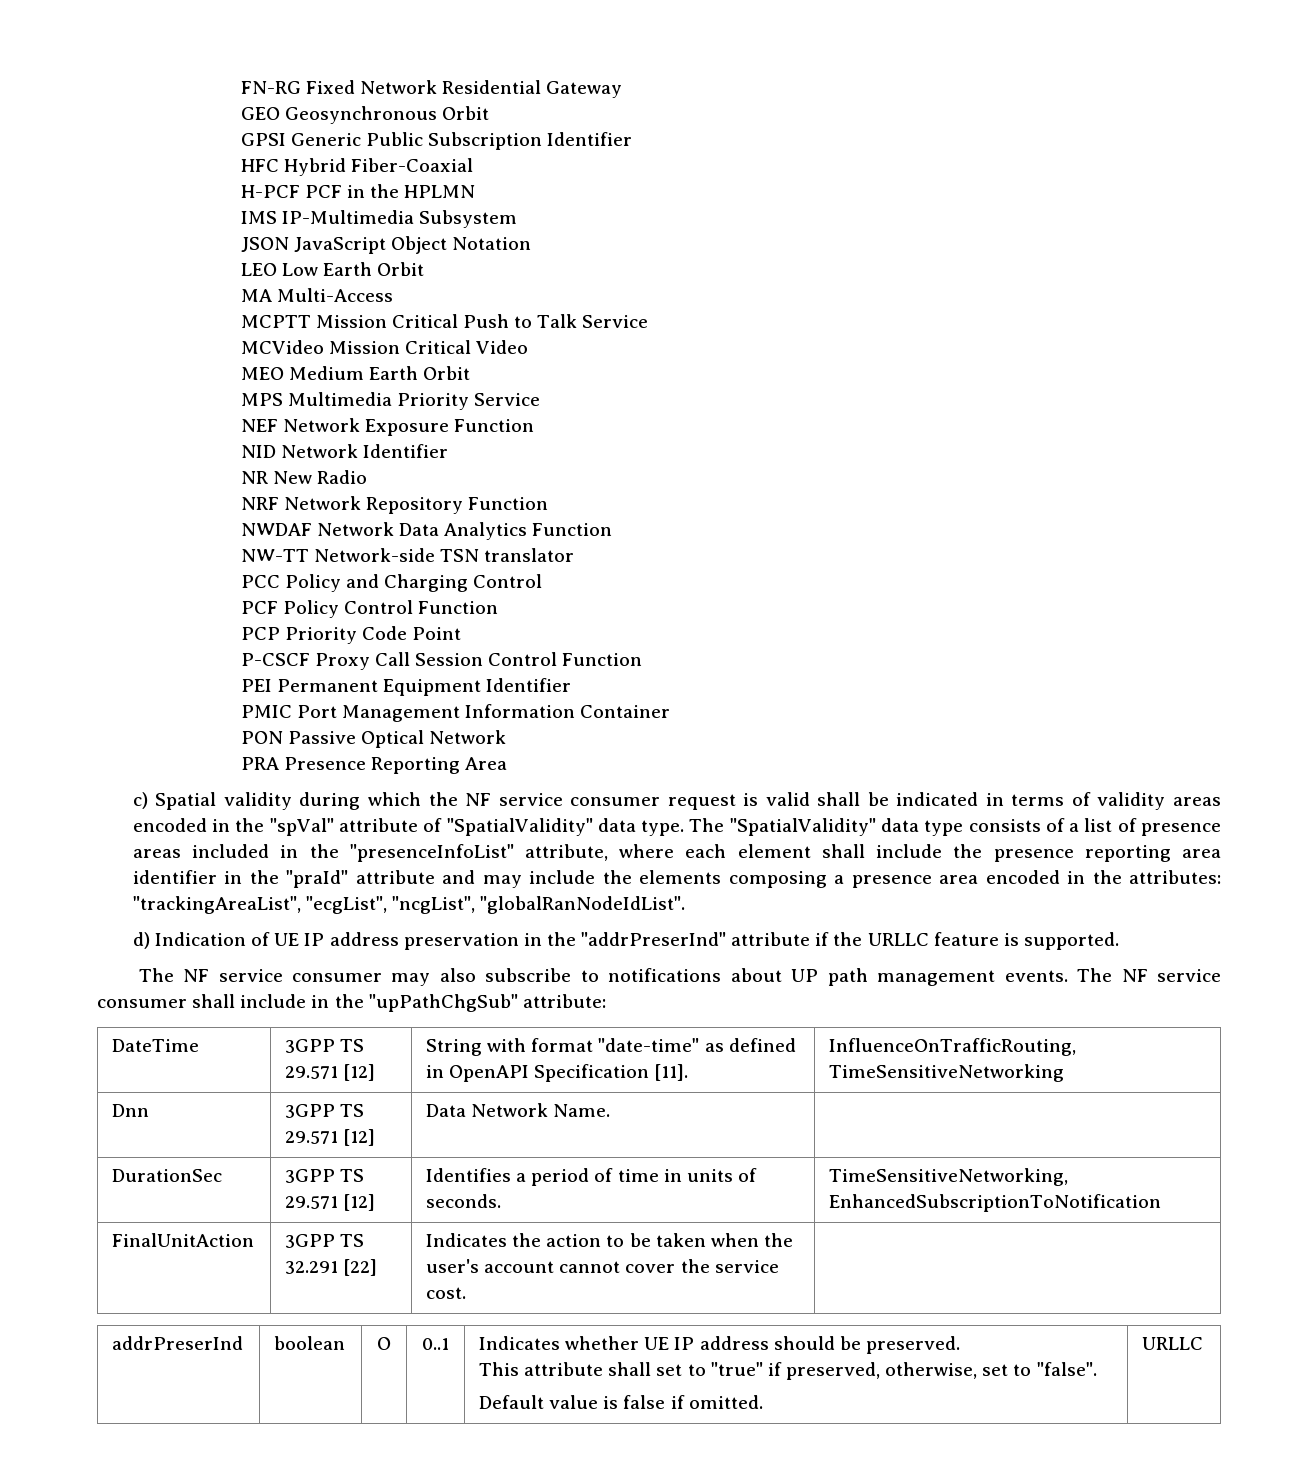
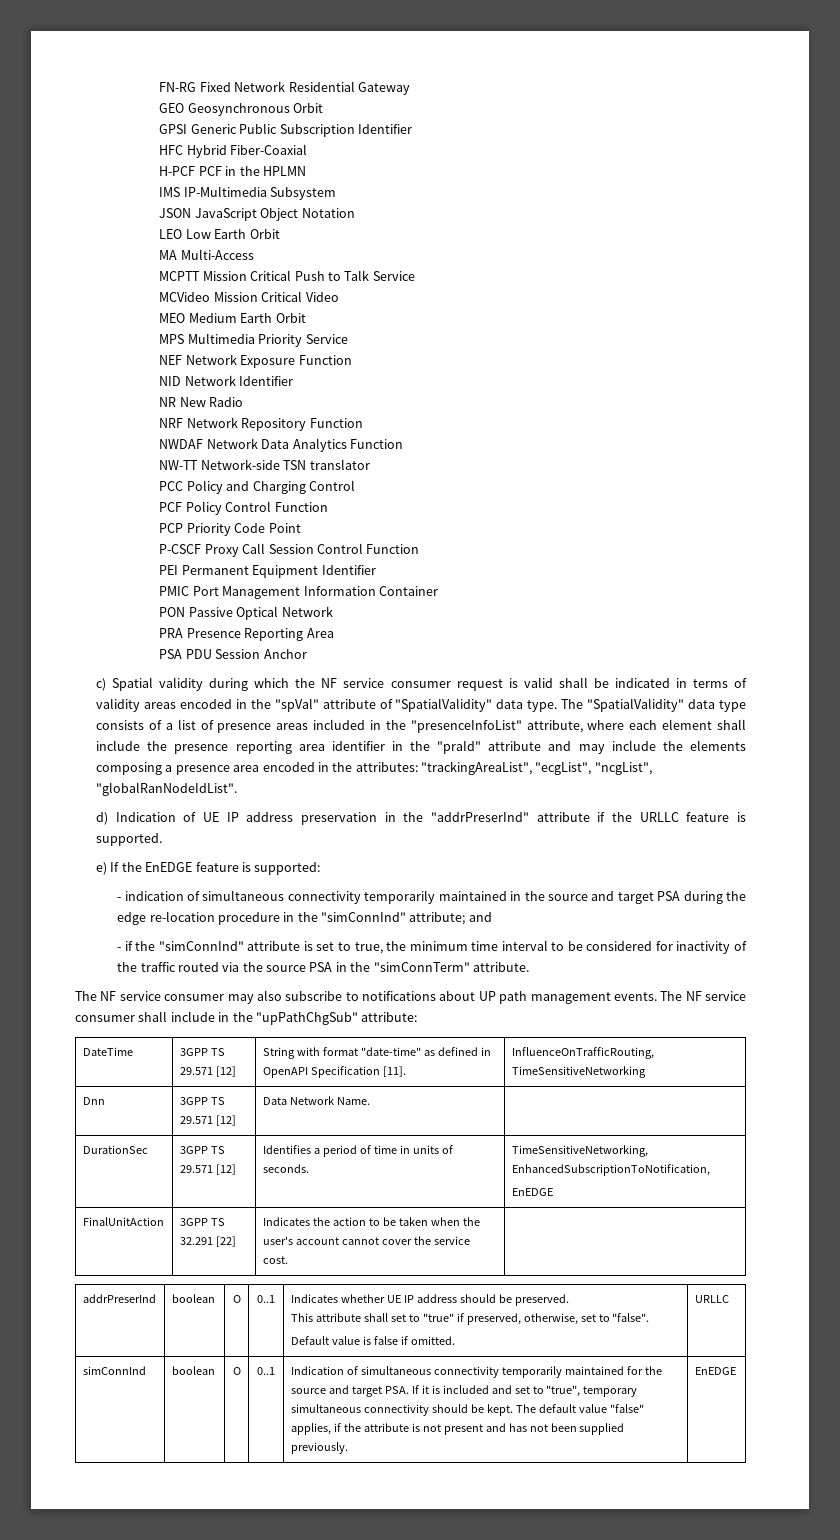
+ PSA PDU Session Anchor
+ e) If the EnEDGE feature is supported:
+ - indication of simultaneous connectivity temporarily maintained in the source and target PSA during the edge re-location procedure in the "simConnInd" attribute; and
+ - if the "simConnInd" attribute is set to true, the minimum time interval to be considered for inactivity of the traffic routed via the source PSA in the "simConnTerm" attribute.
- DurationSec | 3GPP TS 29.571 [12] | Identifies a period of time in units of seconds. | TimeSensitiveNetworking, EnhancedSubscriptionToNotification
+ DurationSec | 3GPP TS 29.571 [12] | Identifies a period of time in units of seconds. | TimeSensitiveNetworking, EnhancedSubscriptionToNotification,
+ EnEDGE
+ simConnInd | boolean | O | 0..1 | Indication of simultaneous connectivity temporarily maintained for the source and target PSA. If it is included and set to "true", temporary simultaneous connectivity should be kept. The default value "false" applies, if the attribute is not present and has not been supplied previously. | EnEDGE

